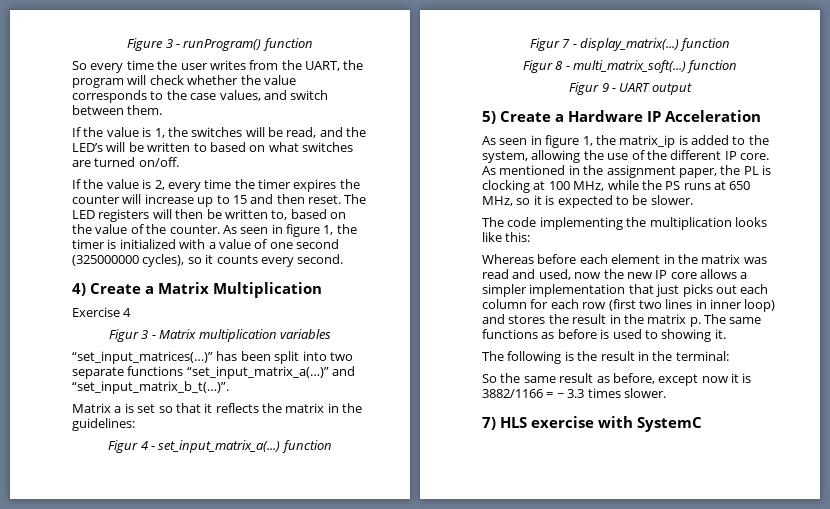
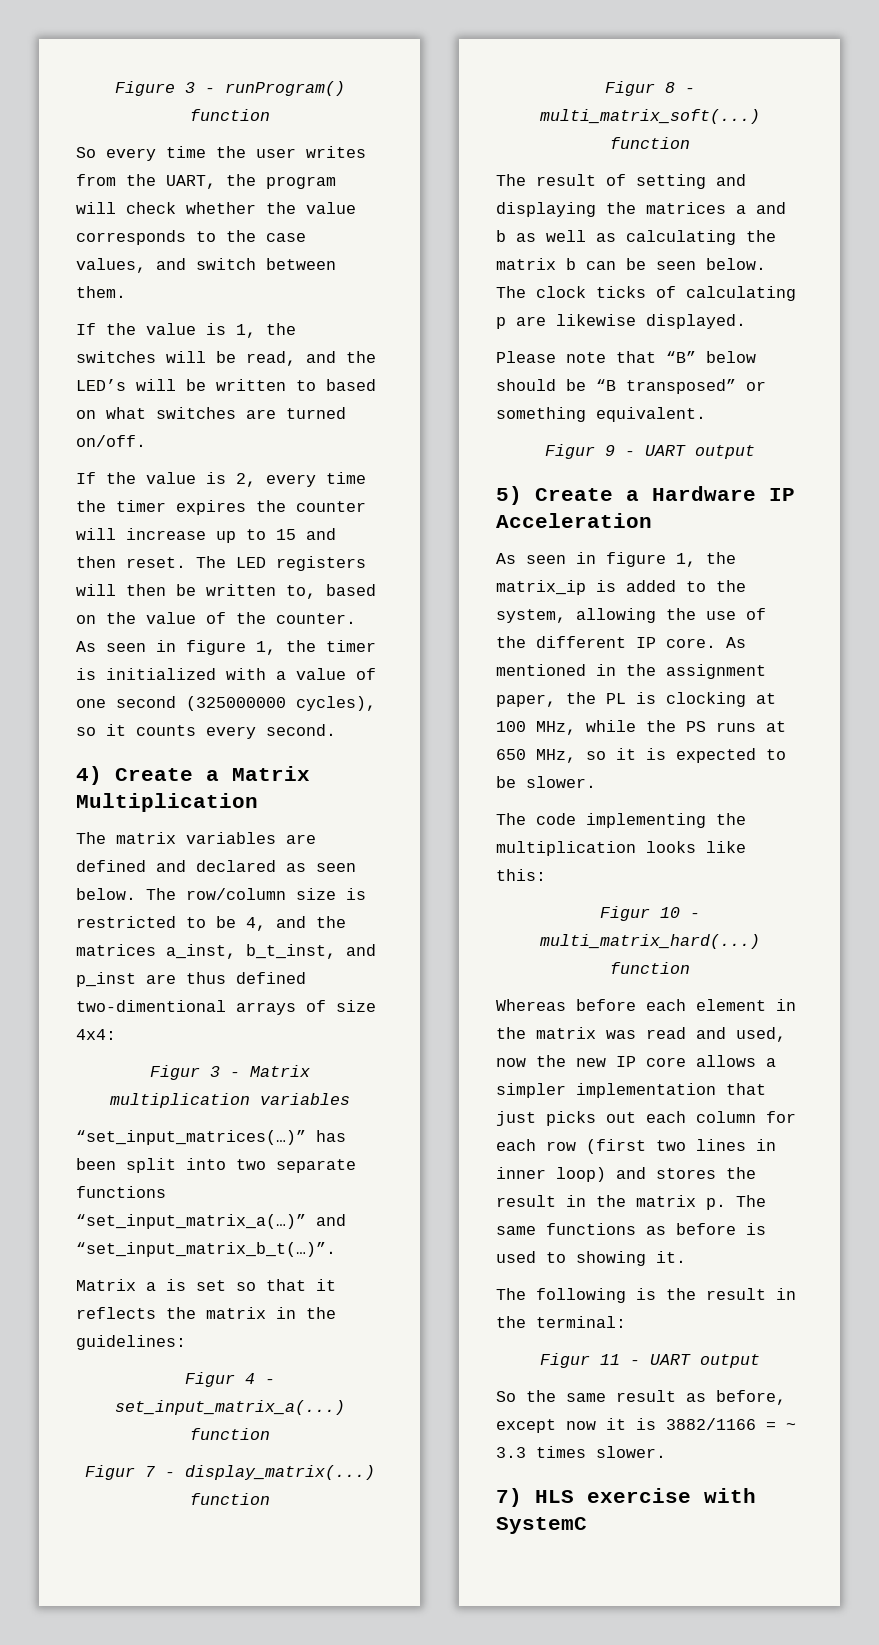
- Exercise 4
+ The matrix variables are defined and declared as seen below. The row/column size is restricted to be 4, and the matrices a_inst, b_t_inst, and p_inst are thus defined two-dimentional arrays of size 4x4:
+ The result of setting and displaying the matrices a and b as well as calculating the matrix b can be seen below. The clock ticks of calculating p are likewise displayed.
+ Please note that “B” below should be “B transposed” or something equivalent.
+ Figur 10 - multi_matrix_hard(...) function
+ Figur 11 - UART output

